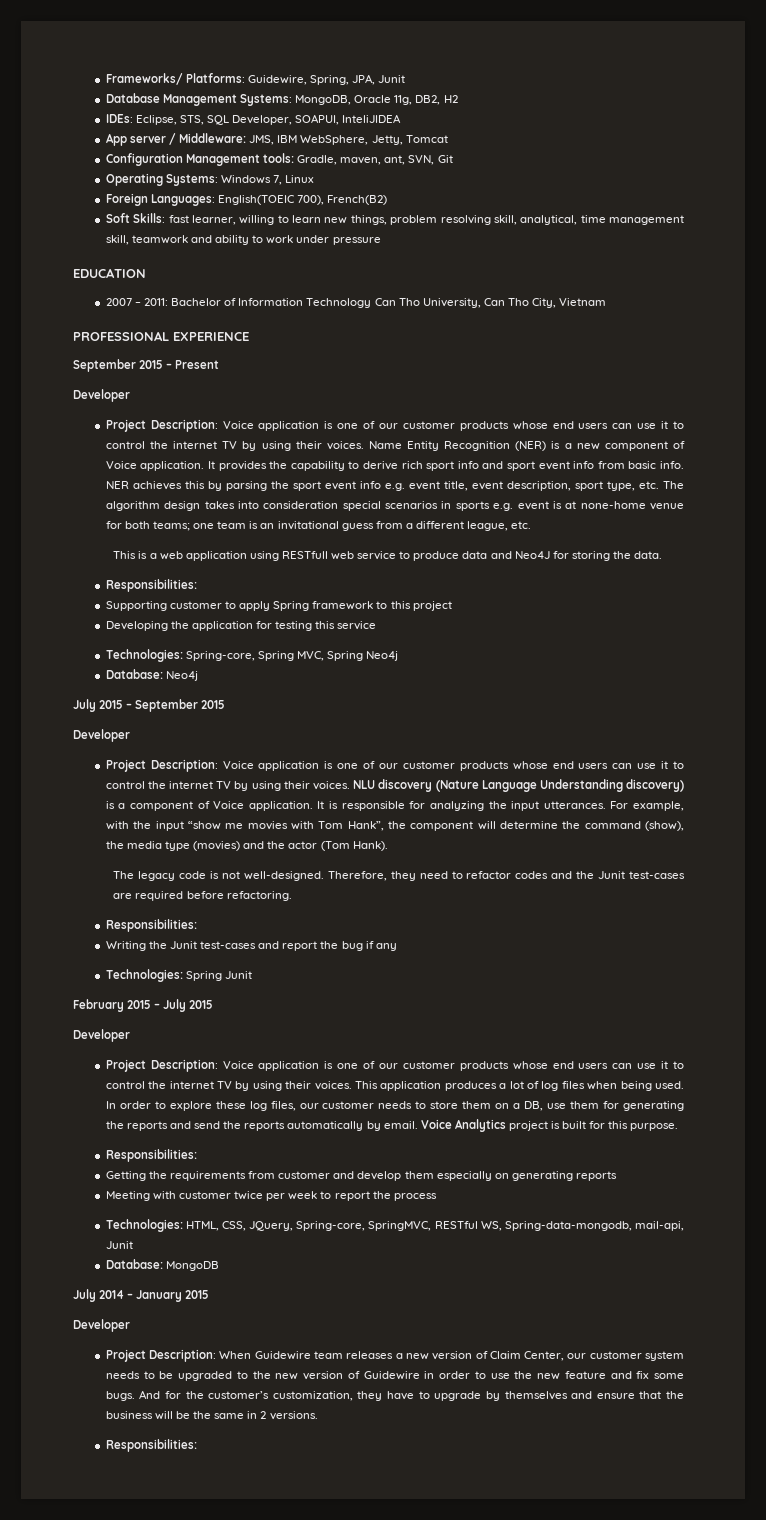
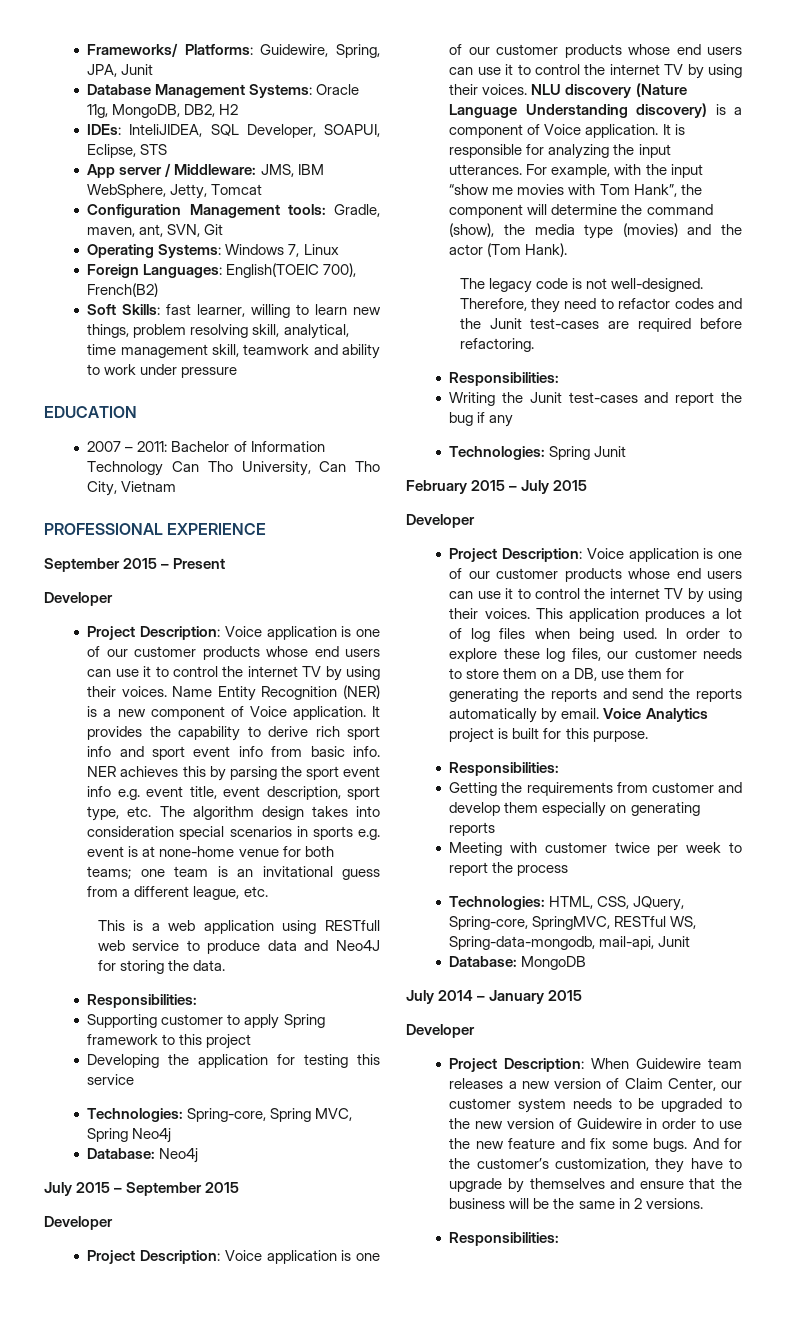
- Database Management Systems: MongoDB, Oracle 11g, DB2, H2
+ Database Management Systems: Oracle 11g, MongoDB, DB2, H2
- IDEs: Eclipse, STS, SQL Developer, SOAPUI, InteliJIDEA
+ IDEs: InteliJIDEA, SQL Developer, SOAPUI, Eclipse, STS

